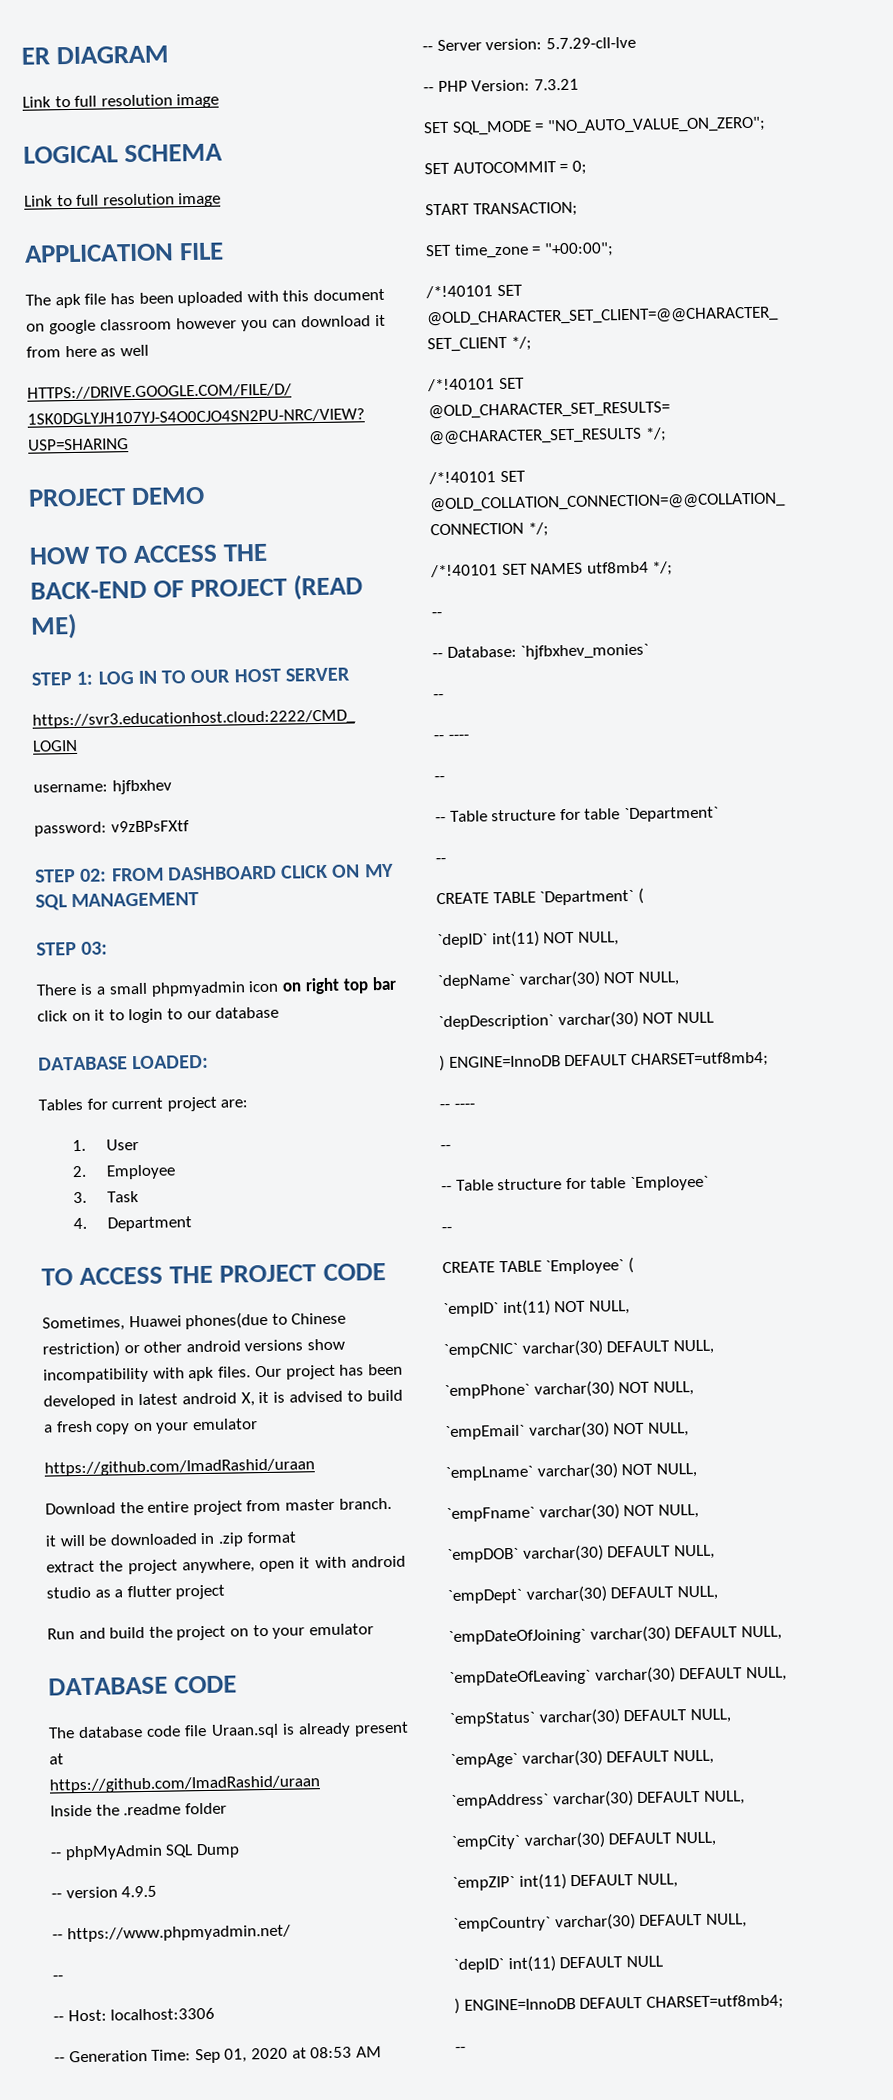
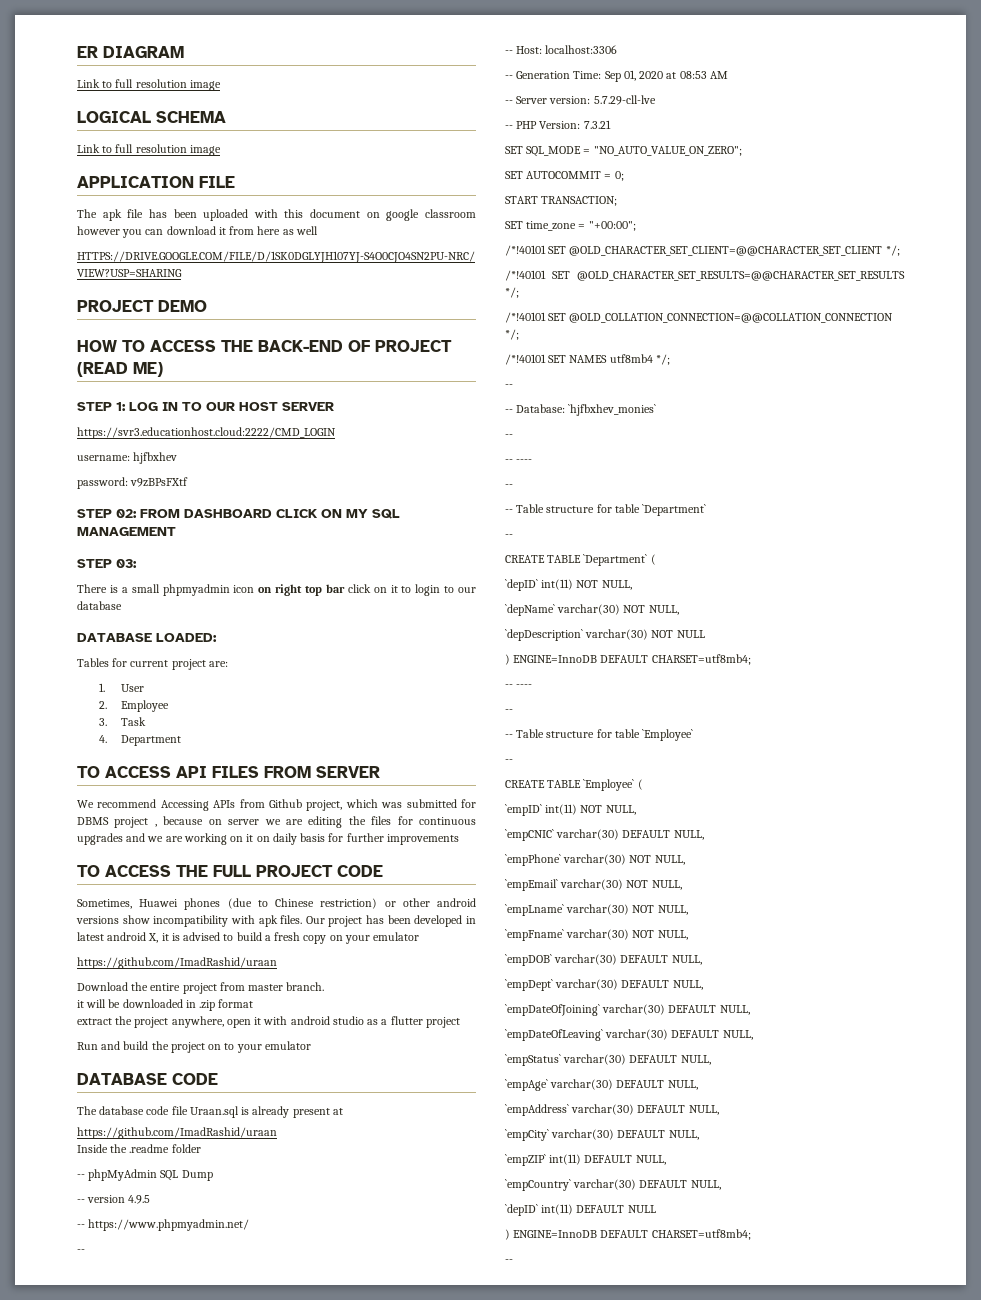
- TO ACCESS THE PROJECT CODE
+ TO ACCESS API FILES FROM SERVER
+ We recommend Accessing APIs from Github project, which was submitted for DBMS project , because on server we are editing the files for continuous upgrades and we are working on it on daily basis for further improvements
+ TO ACCESS THE FULL PROJECT CODE
- Sometimes, Huawei phones(due to Chinese restriction) or other android versions show incompatibility with apk files.
+ Sometimes, Huawei phones (due to Chinese restriction) or other android versions show incompatibility with apk files.

